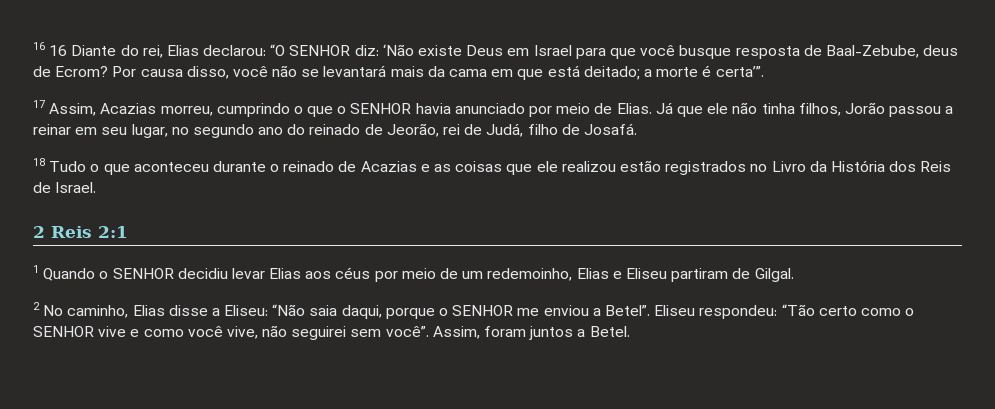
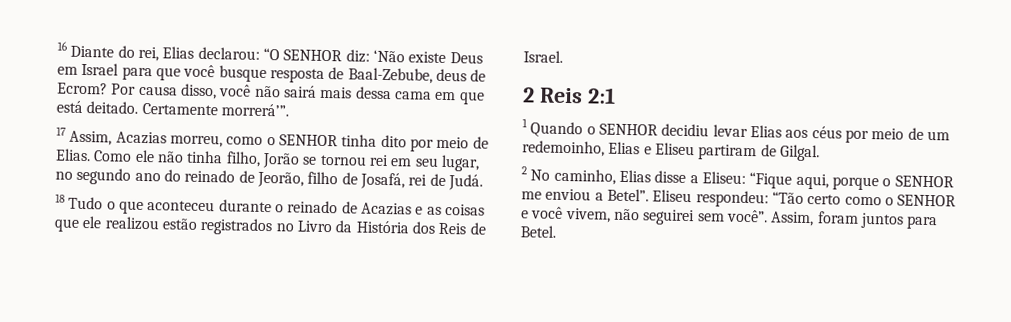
- 16 16 Diante do rei, Elias declarou: “O SENHOR diz: ‘Não existe Deus em Israel para que você busque resposta de Baal-Zebube, deus de Ecrom?
+ 16 Diante do rei, Elias declarou: “O SENHOR diz: ‘Não existe Deus em Israel para que você busque resposta de Baal-Zebube, deus de Ecrom?
- Por causa disso, você não se levantará mais da cama em que está deitado; a morte é certa’”.
- 17 Assim, Acazias morreu, cumprindo o que o SENHOR havia anunciado por meio de Elias.
+ Por causa disso, você não sairá mais dessa cama em que está deitado. Certamente morrerá’”.
+ 17 Assim, Acazias morreu, como o SENHOR tinha dito por meio de Elias.
- Já que ele não tinha filhos, Jorão passou a reinar em seu lugar, no segundo ano do reinado de Jeorão, rei de Judá, filho de Josafá.
+ Como ele não tinha filho, Jorão se tornou rei em seu lugar, no segundo ano do reinado de Jeorão, filho de Josafá, rei de Judá.
- 2 No caminho, Elias disse a Eliseu: “Não saia daqui, porque o SENHOR me enviou a Betel”.
+ 2 No caminho, Elias disse a Eliseu: “Fique aqui, porque o SENHOR me enviou a Betel”.
- Eliseu respondeu: “Tão certo como o SENHOR vive e como você vive, não seguirei sem você”.
+ Eliseu respondeu: “Tão certo como o SENHOR e você vivem, não seguirei sem você”.
- Assim, foram juntos a Betel.
+ Assim, foram juntos para Betel.

